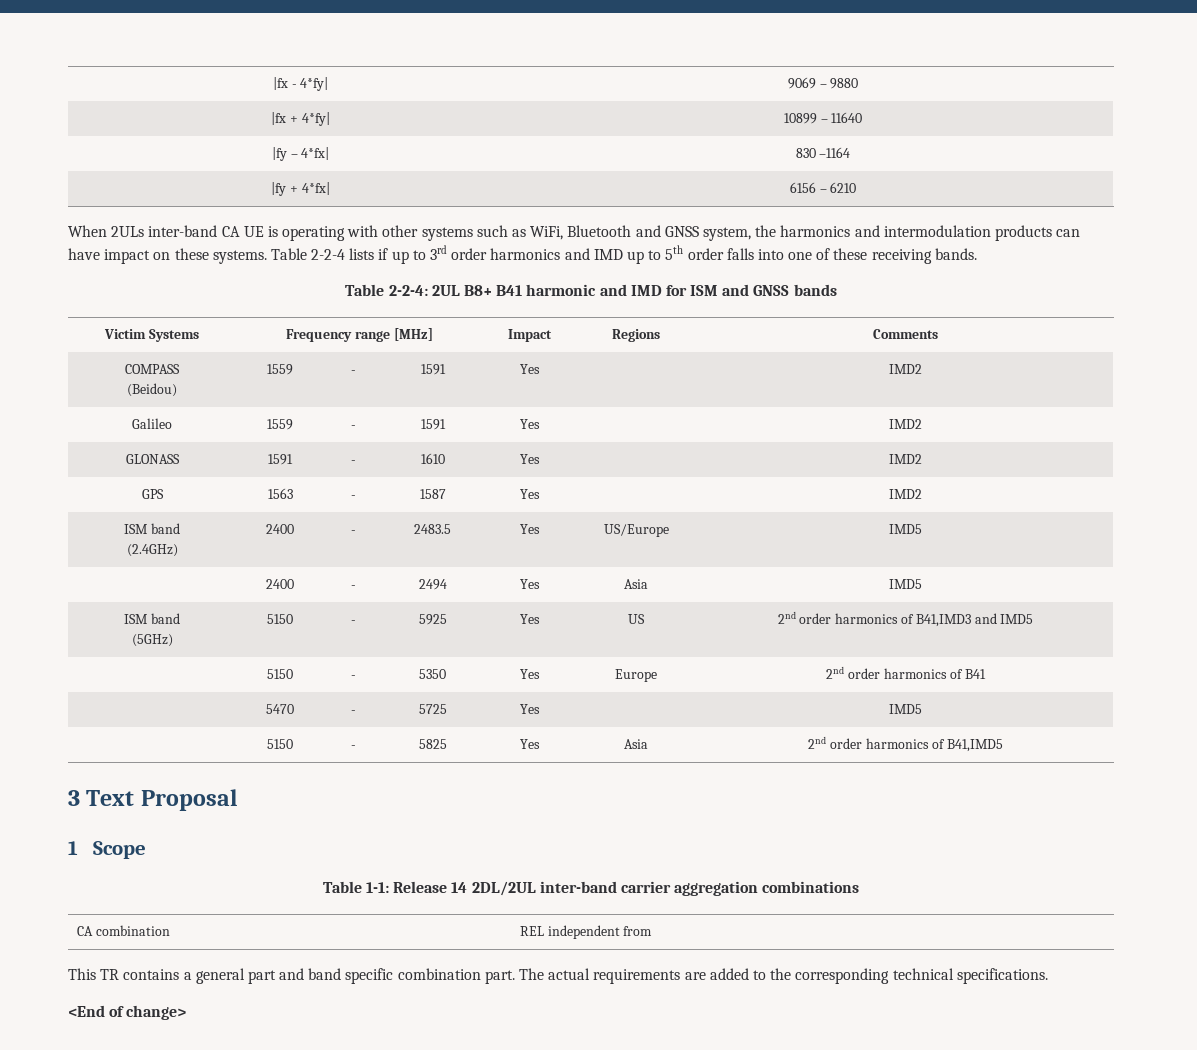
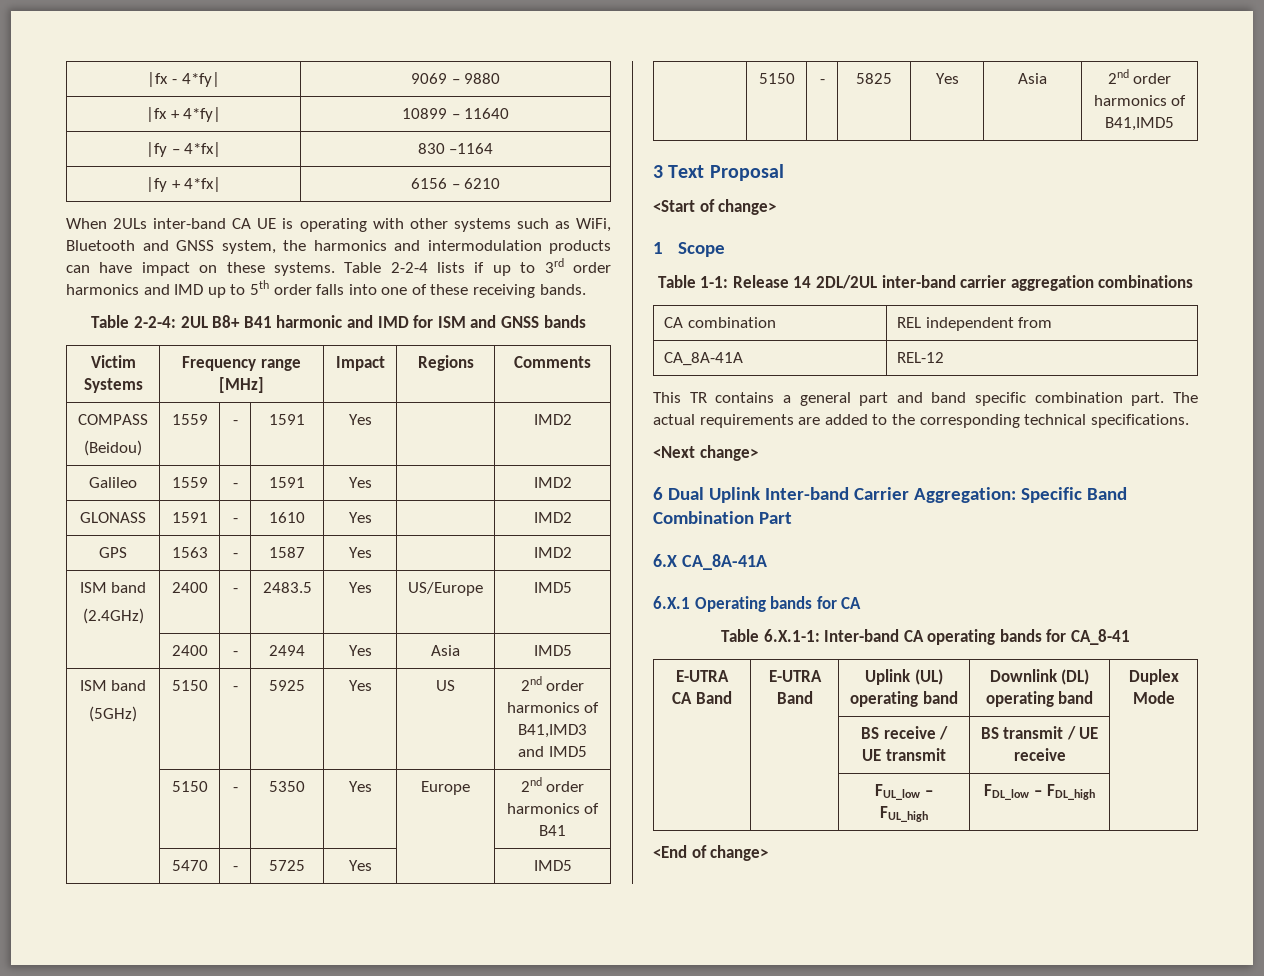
+ <Start of change>
+ CA_8A-41A | REL-12
+ <Next change>
+ 6 Dual Uplink Inter-band Carrier Aggregation: Specific Band Combination Part
+ 6.X CA_8A-41A
+ 6.X.1 Operating bands for CA
+ Table 6.X.1-1: Inter-band CA operating bands for CA_8-41
+ E-UTRA CA Band | E-UTRA Band | Uplink (UL) operating band | Downlink (DL) operating band | Duplex Mode
+ | | BS receive / UE transmit | BS transmit / UE receive |
+ | | FUL_low – FUL_high | FDL_low – FDL_high |

